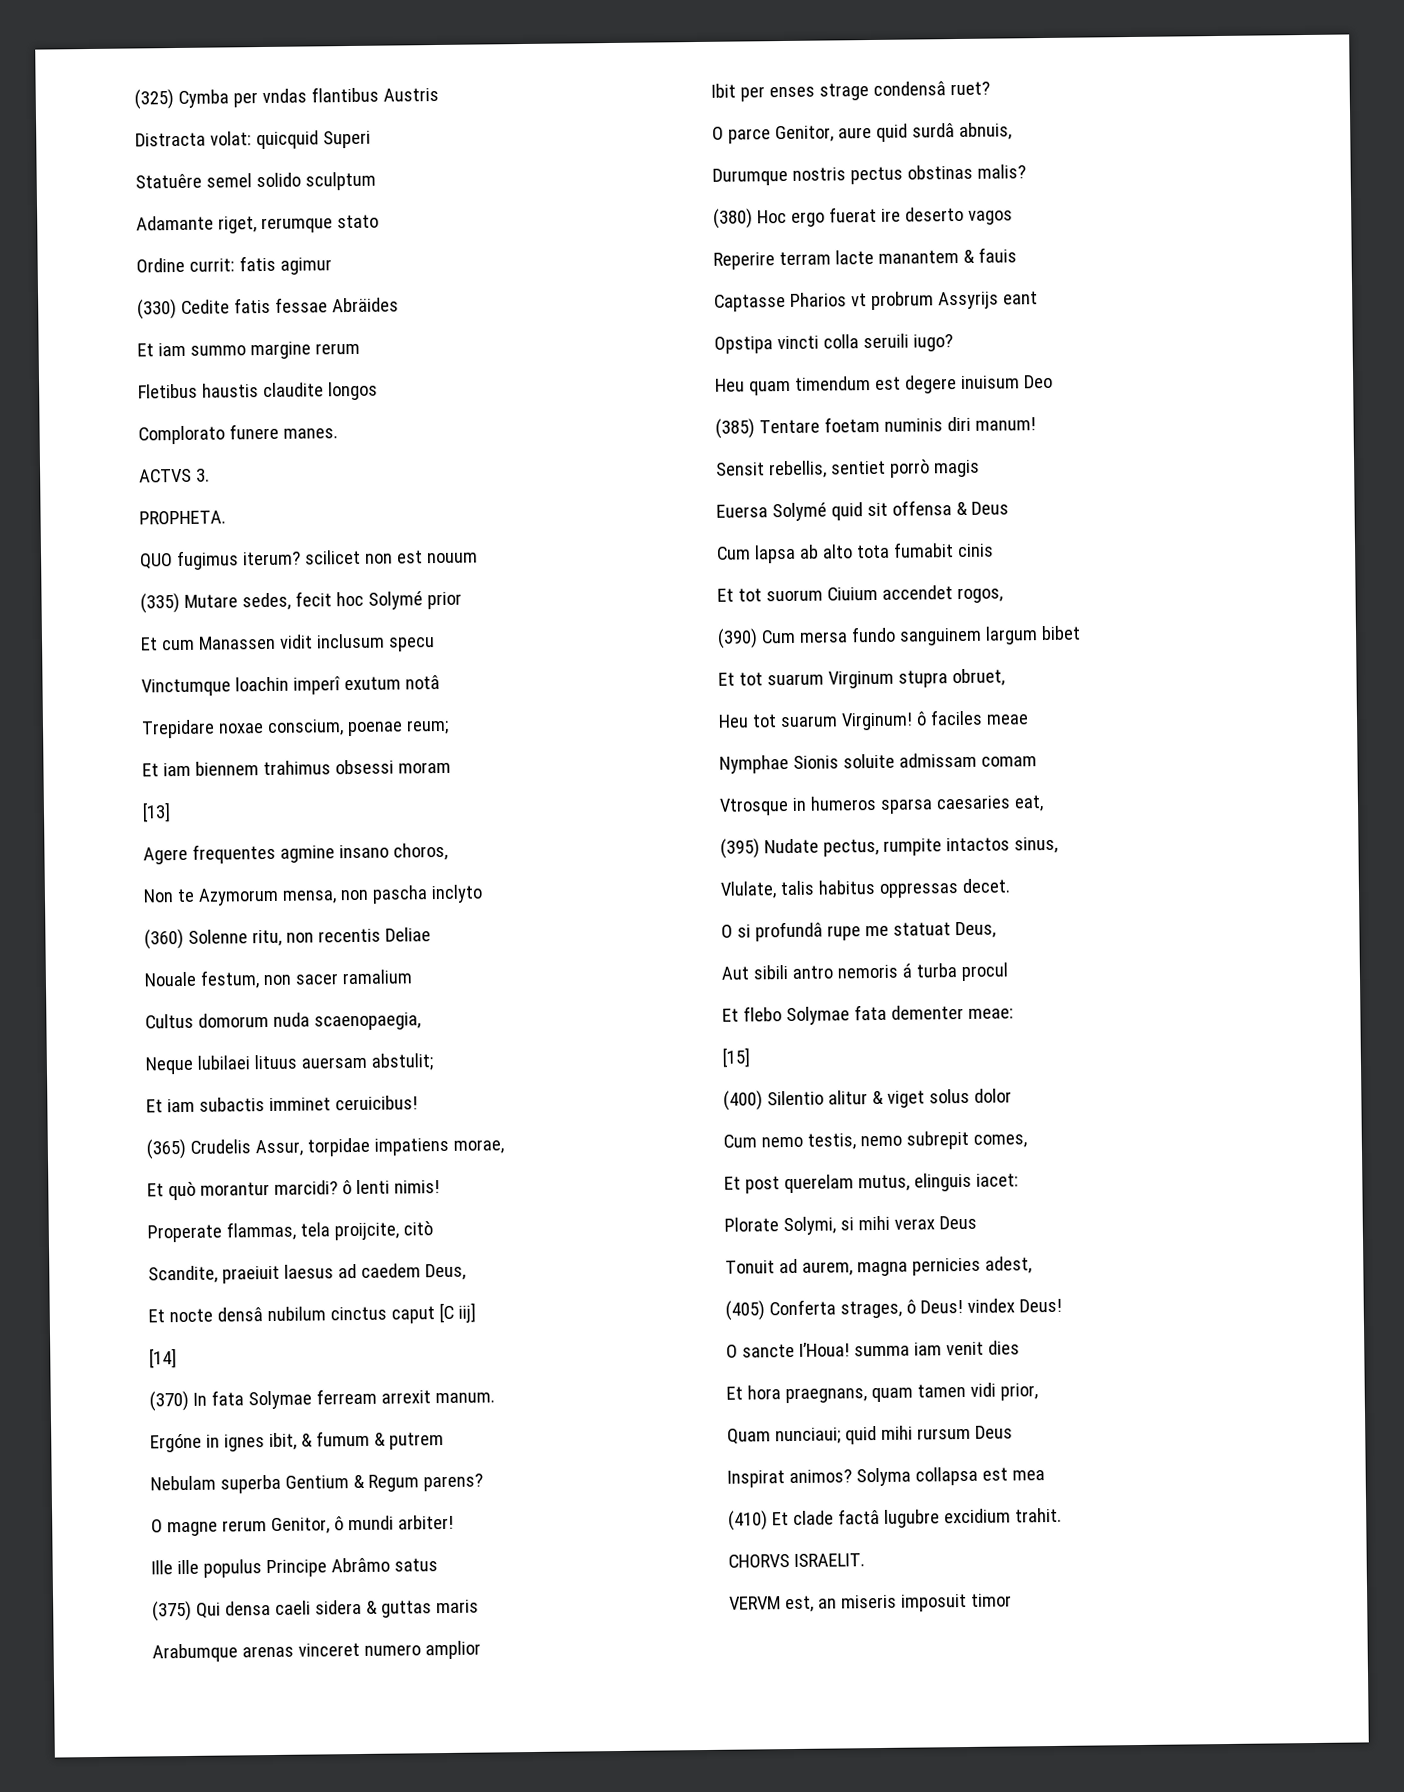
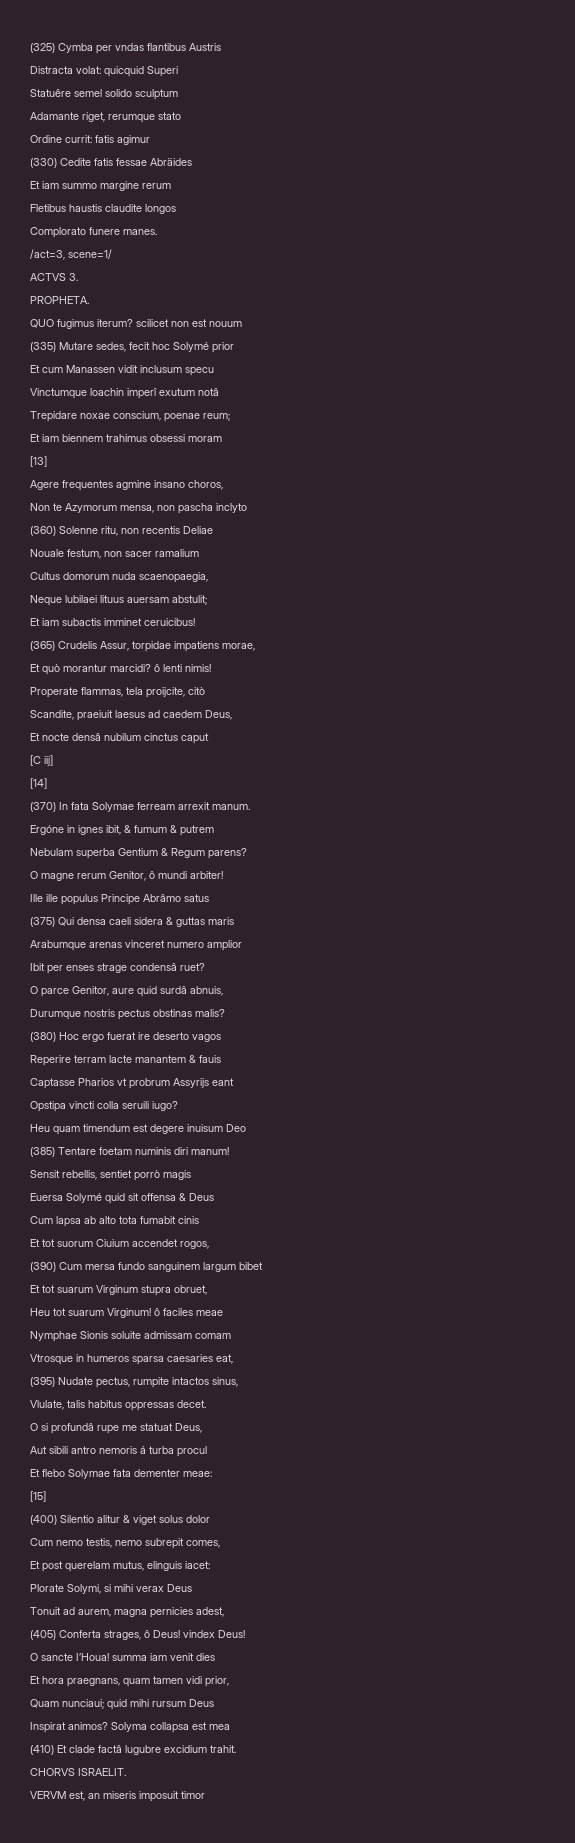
+ /act=3, scene=1/
- Et nocte densâ nubilum cinctus caput [C iij]
+ Et nocte densâ nubilum cinctus caput
+ [C iij]

